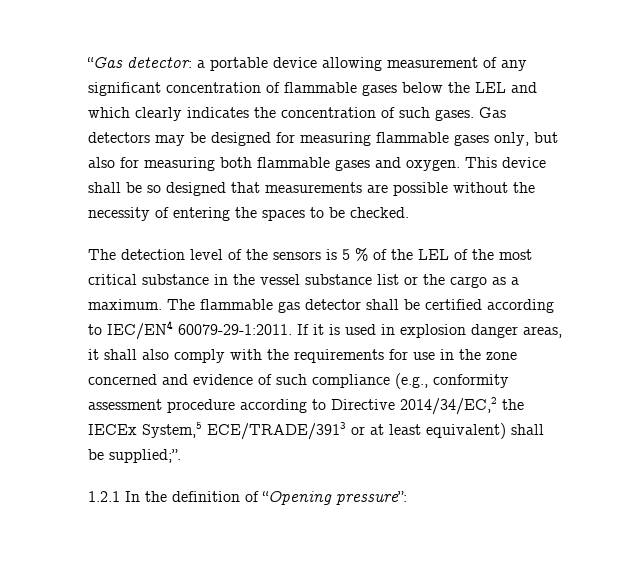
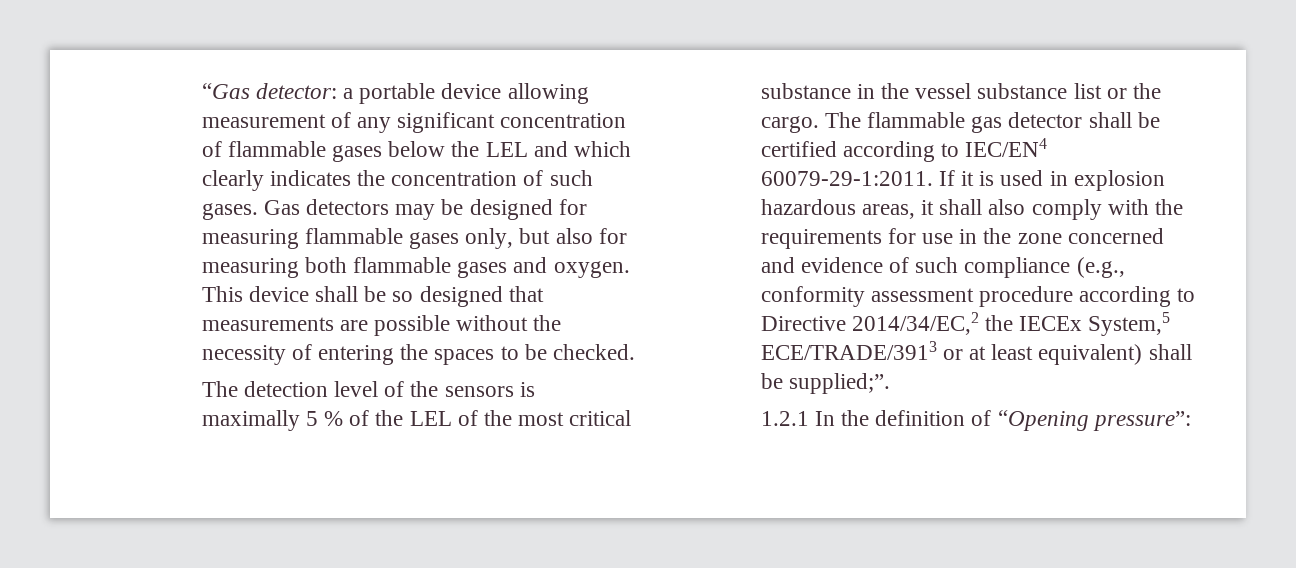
- The detection level of the sensors is 5 % of the LEL of the most critical substance in the vessel substance list or the cargo as a maximum.
+ The detection level of the sensors is maximally 5 % of the LEL of the most critical substance in the vessel substance list or the cargo.
- If it is used in explosion danger areas, it shall also comply with the requirements for use in the zone concerned and evidence of such compliance (e.g., conformity assessment procedure according to Directive 2014/34/EC,2 the IECEx System,5 ECE/TRADE/3913 or at least equivalent) shall be supplied;”.
+ If it is used in explosion hazardous areas, it shall also comply with the requirements for use in the zone concerned and evidence of such compliance (e.g., conformity assessment procedure according to Directive 2014/34/EC,2 the IECEx System,5 ECE/TRADE/3913 or at least equivalent) shall be supplied;”.

